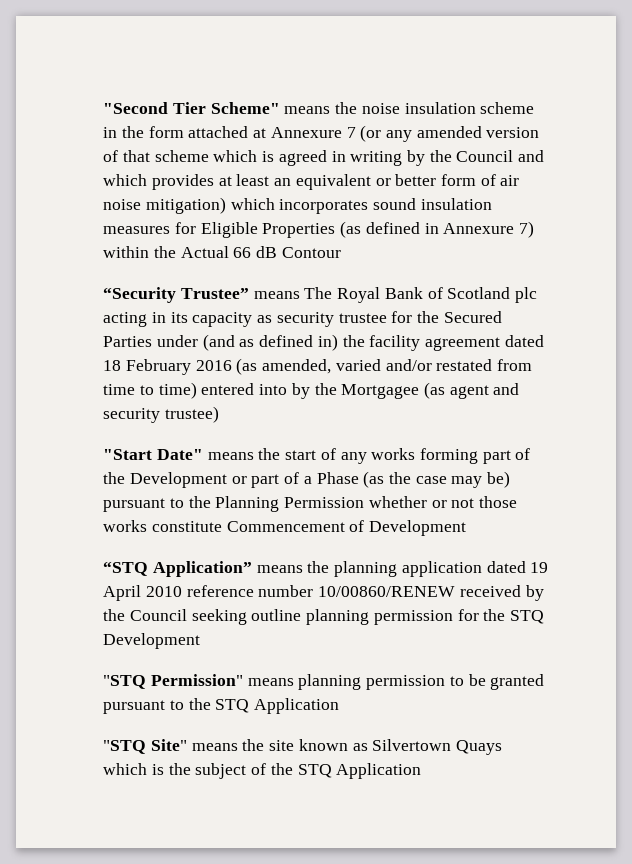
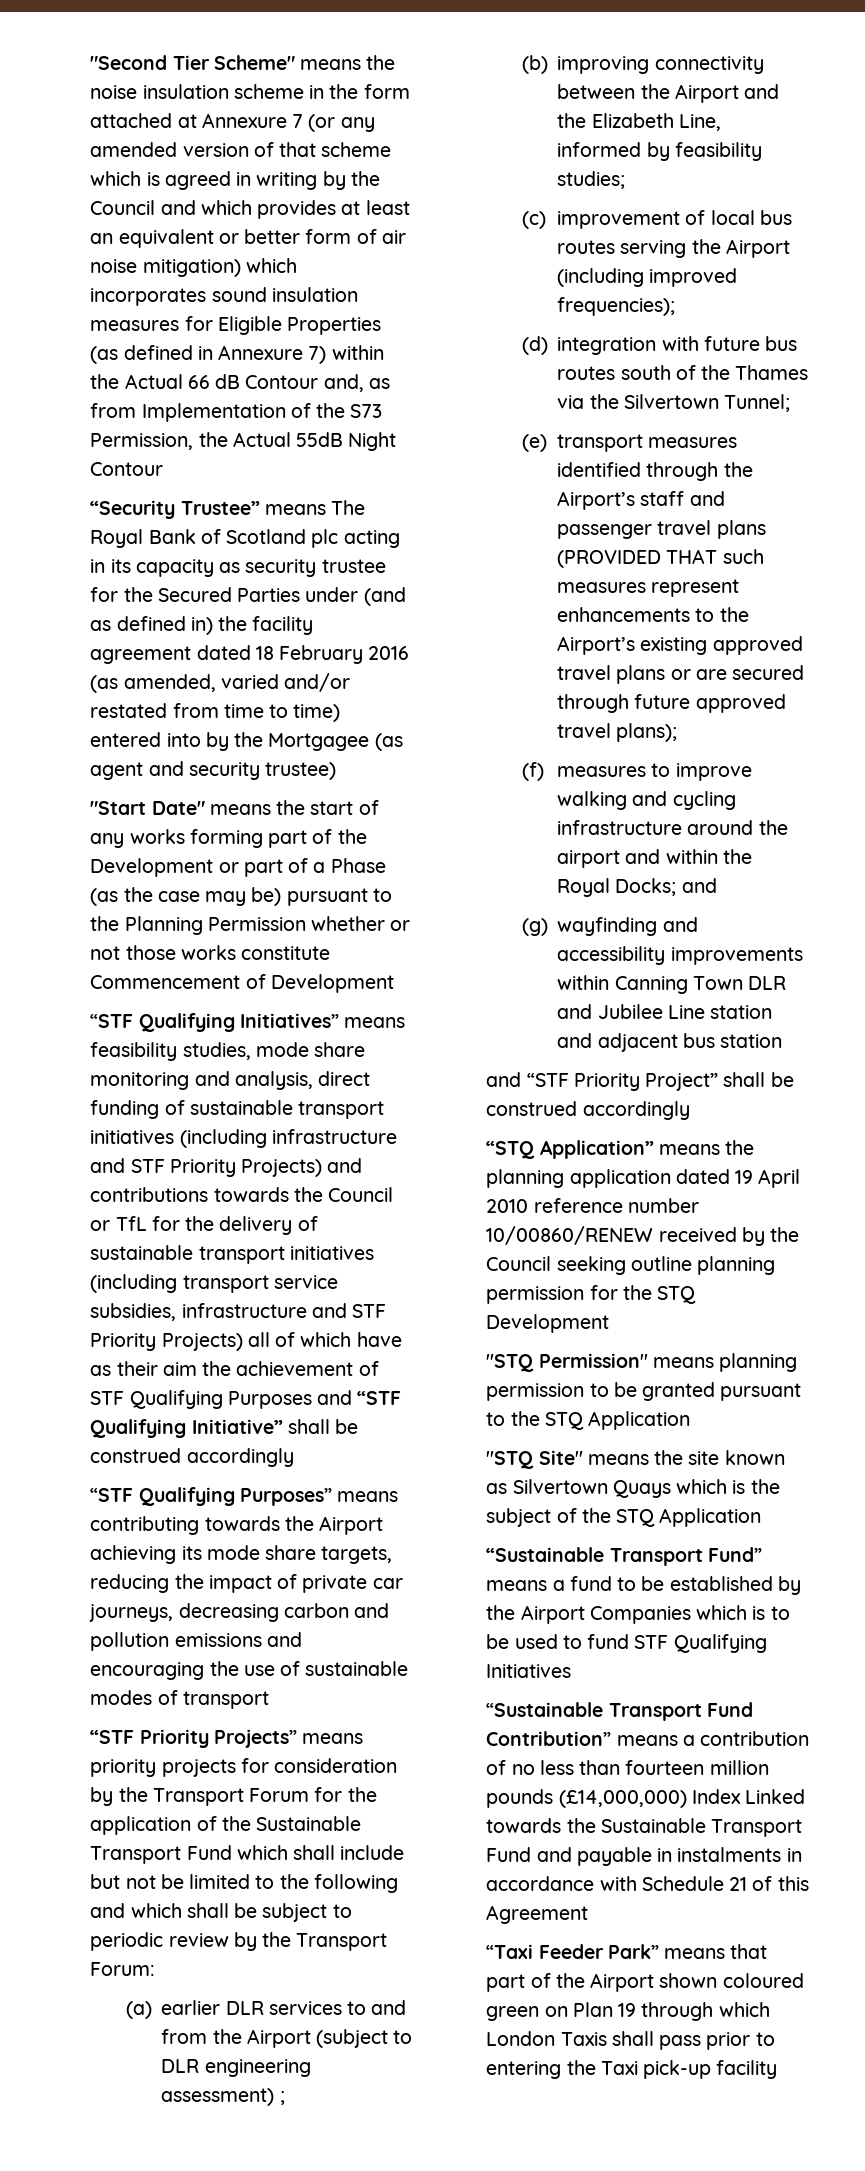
- "Second Tier Scheme" means the noise insulation scheme in the form attached at Annexure 7 (or any amended version of that scheme which is agreed in writing by the Council and which provides at least an equivalent or better form of air noise mitigation) which incorporates sound insulation measures for Eligible Properties (as defined in Annexure 7) within the Actual 66 dB Contour
+ "Second Tier Scheme" means the noise insulation scheme in the form attached at Annexure 7 (or any amended version of that scheme which is agreed in writing by the Council and which provides at least an equivalent or better form of air noise mitigation) which incorporates sound insulation measures for Eligible Properties (as defined in Annexure 7) within the Actual 66 dB Contour and, as from Implementation of the S73 Permission, the Actual 55dB Night Contour
+ “STF Qualifying Initiatives” means feasibility studies, mode share monitoring and analysis, direct funding of sustainable transport initiatives (including infrastructure and STF Priority Projects) and contributions towards the Council or TfL for the delivery of sustainable transport initiatives (including transport service subsidies, infrastructure and STF Priority Projects) all of which have as their aim the achievement of STF Qualifying Purposes and “STF Qualifying Initiative” shall be construed accordingly
+ “STF Qualifying Purposes” means contributing towards the Airport achieving its mode share targets, reducing the impact of private car journeys, decreasing carbon and pollution emissions and encouraging the use of sustainable modes of transport
+ “STF Priority Projects” means priority projects for consideration by the Transport Forum for the application of the Sustainable Transport Fund which shall include but not be limited to the following and which shall be subject to periodic review by the Transport Forum:
+ (a) earlier DLR services to and from the Airport (subject to DLR engineering assessment) ;
+ (b) improving connectivity between the Airport and the Elizabeth Line, informed by feasibility studies;
+ (c) improvement of local bus routes serving the Airport (including improved frequencies);
+ (d) integration with future bus routes south of the Thames via the Silvertown Tunnel;
+ (e) transport measures identified through the Airport’s staff and passenger travel plans (PROVIDED THAT such measures represent enhancements to the Airport’s existing approved travel plans or are secured through future approved travel plans);
+ (f) measures to improve walking and cycling infrastructure around the airport and within the Royal Docks; and
+ (g) wayfinding and accessibility improvements within Canning Town DLR and Jubilee Line station and adjacent bus station
+ and “STF Priority Project” shall be construed accordingly
+ “Sustainable Transport Fund” means a fund to be established by the Airport Companies which is to be used to fund STF Qualifying Initiatives
+ “Sustainable Transport Fund Contribution” means a contribution of no less than fourteen million pounds (£14,000,000) Index Linked towards the Sustainable Transport Fund and payable in instalments in accordance with Schedule 21 of this Agreement
+ “Taxi Feeder Park” means that part of the Airport shown coloured green on Plan 19 through which London Taxis shall pass prior to entering the Taxi pick-up facility

